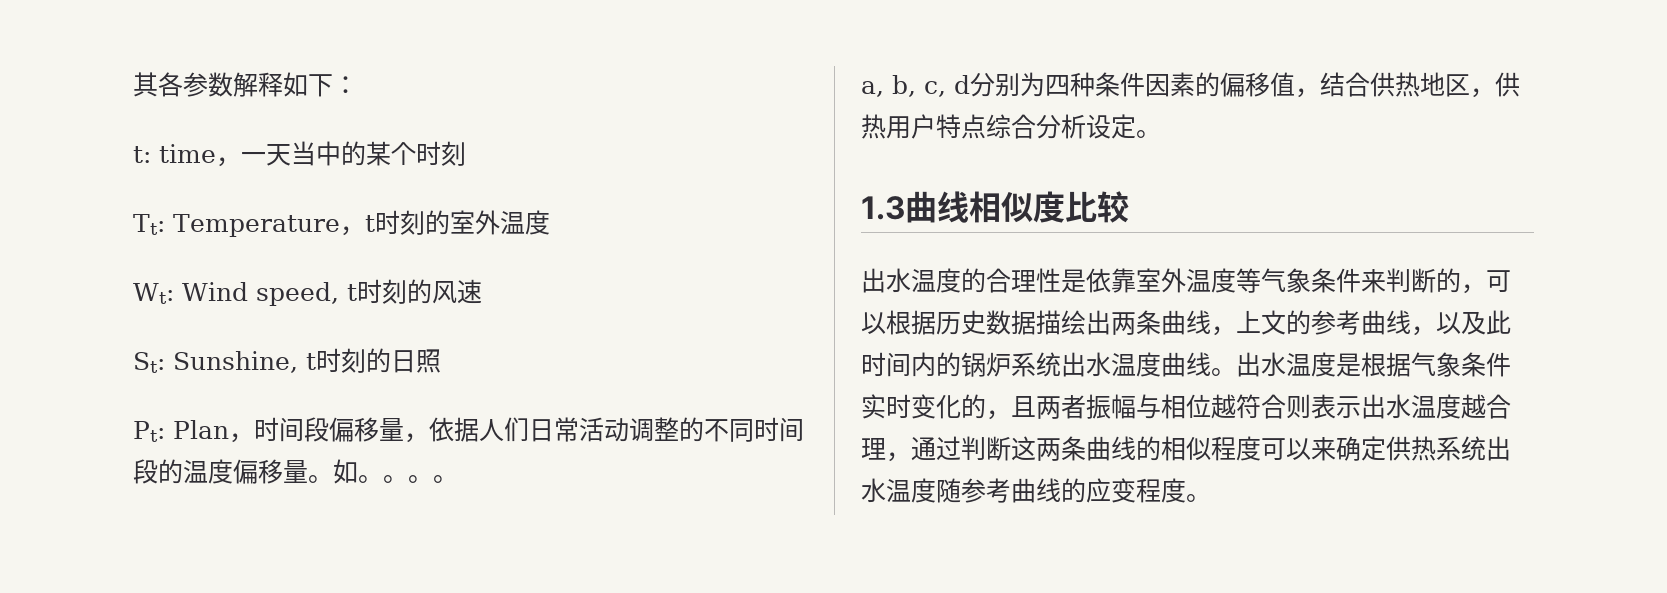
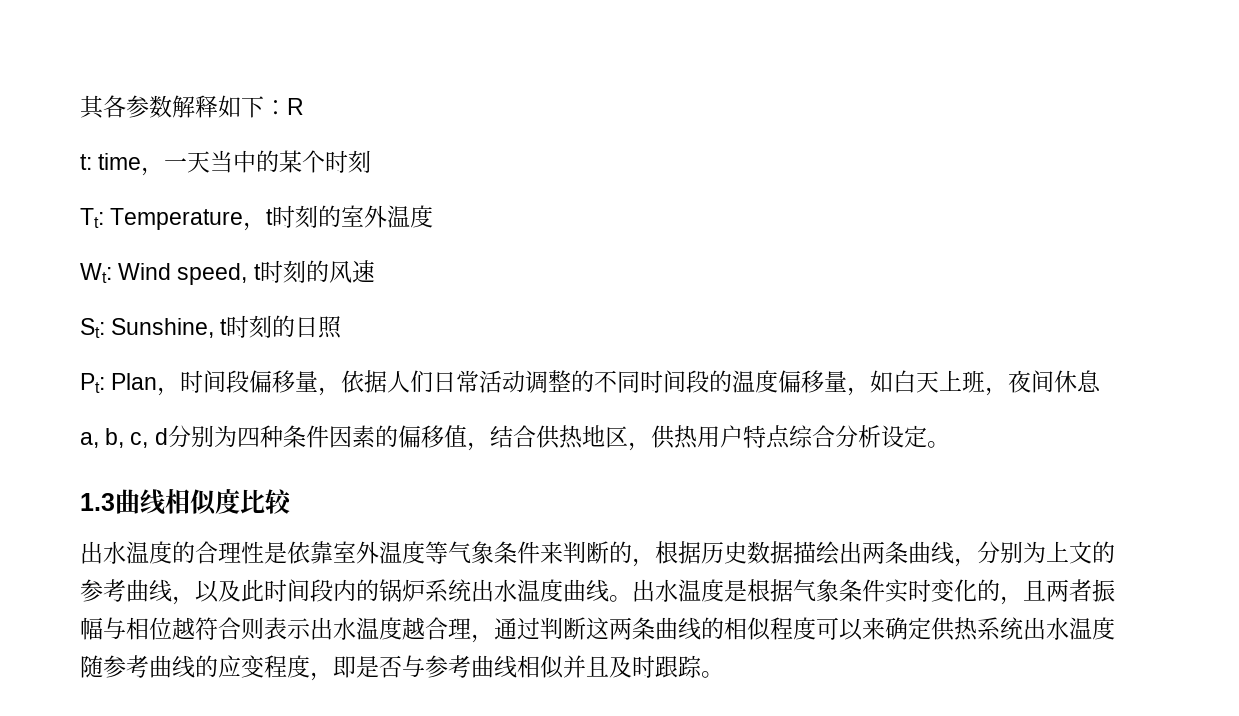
- 其各参数解释如下：
+ 其各参数解释如下：R
- Pt: Plan，时间段偏移量，依据人们日常活动调整的不同时间段的温度偏移量。如。。。。
+ Pt: Plan，时间段偏移量，依据人们日常活动调整的不同时间段的温度偏移量，如白天上班，夜间休息
- 出水温度的合理性是依靠室外温度等气象条件来判断的，可以根据历史数据描绘出两条曲线，上文的参考曲线，以及此时间内的锅炉系统出水温度曲线。
+ 出水温度的合理性是依靠室外温度等气象条件来判断的，根据历史数据描绘出两条曲线，分别为上文的参考曲线，以及此时间段内的锅炉系统出水温度曲线。
- 出水温度是根据气象条件实时变化的，且两者振幅与相位越符合则表示出水温度越合理，通过判断这两条曲线的相似程度可以来确定供热系统出水温度随参考曲线的应变程度。
+ 出水温度是根据气象条件实时变化的，且两者振幅与相位越符合则表示出水温度越合理，通过判断这两条曲线的相似程度可以来确定供热系统出水温度随参考曲线的应变程度，即是否与参考曲线相似并且及时跟踪。

